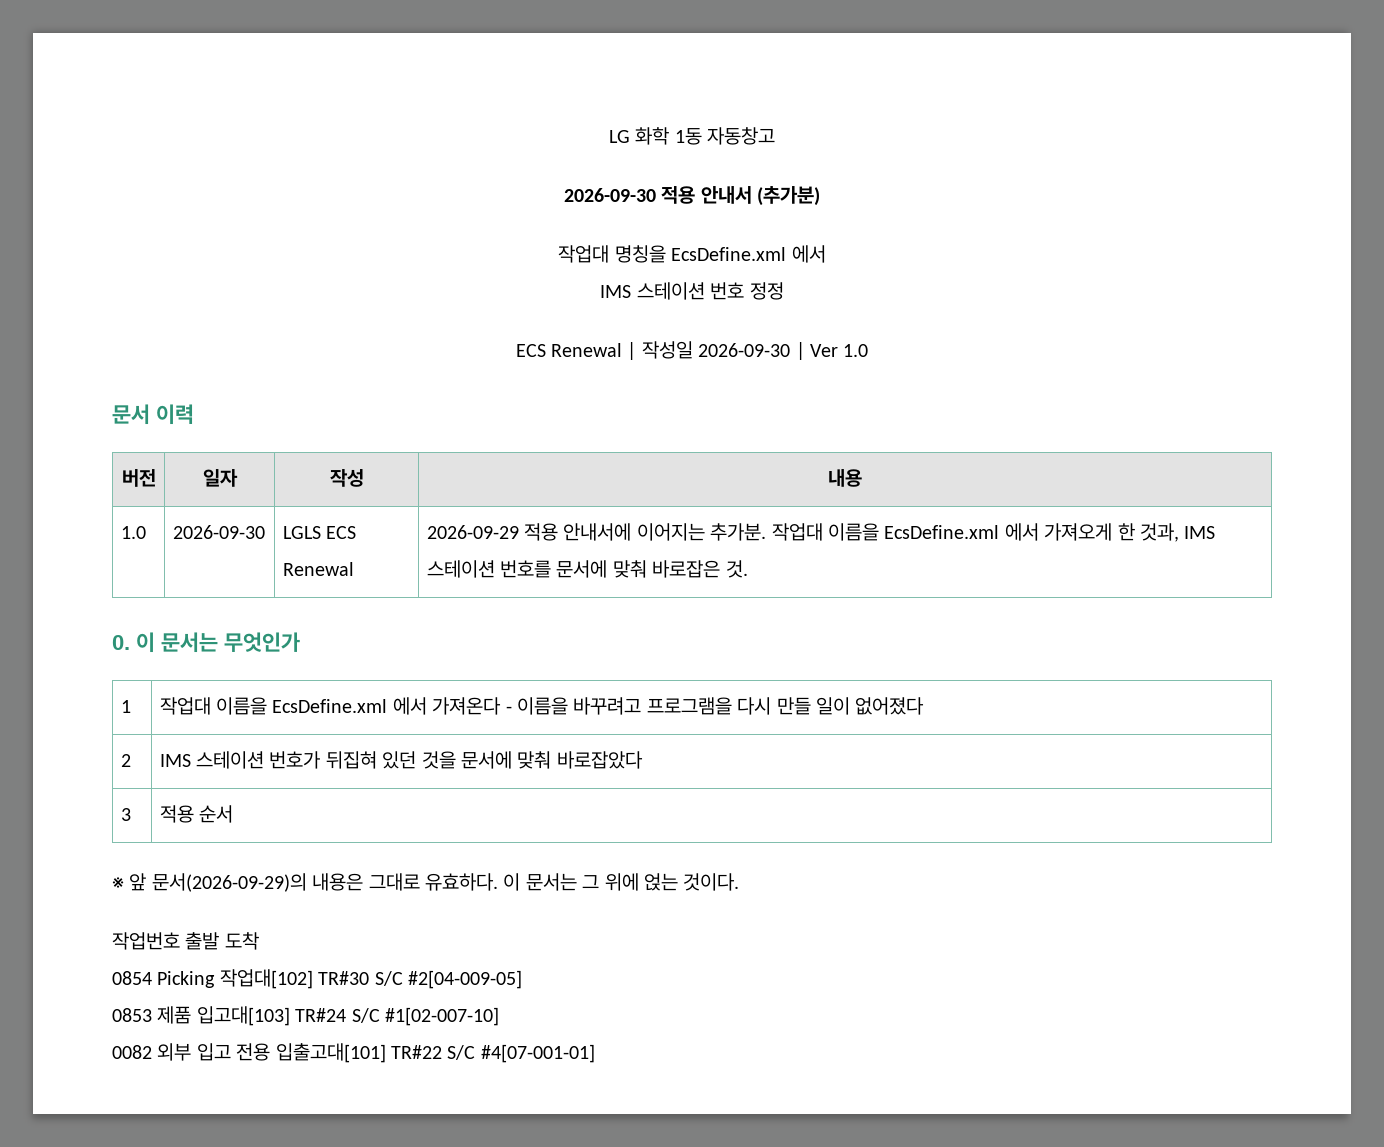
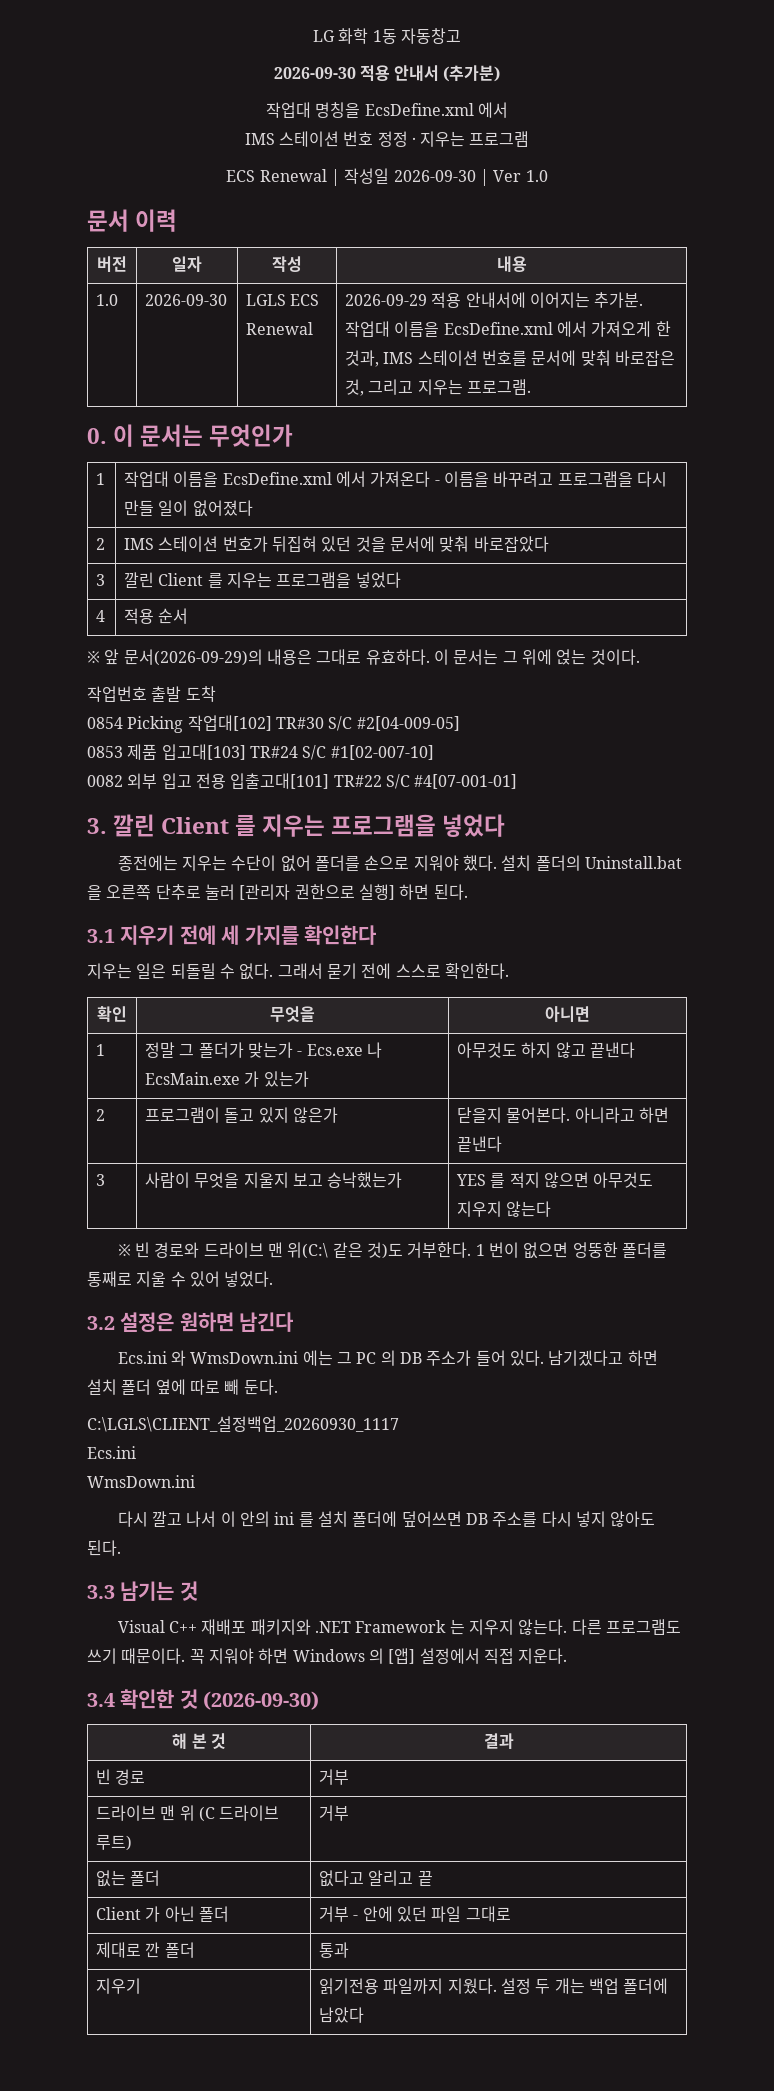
- IMS 스테이션 번호 정정
+ IMS 스테이션 번호 정정 · 지우는 프로그램
- 1.0 | 2026-09-30 | LGLS ECS Renewal | 2026-09-29 적용 안내서에 이어지는 추가분. 작업대 이름을 EcsDefine.xml 에서 가져오게 한 것과, IMS 스테이션 번호를 문서에 맞춰 바로잡은 것.
+ 1.0 | 2026-09-30 | LGLS ECS Renewal | 2026-09-29 적용 안내서에 이어지는 추가분. 작업대 이름을 EcsDefine.xml 에서 가져오게 한 것과, IMS 스테이션 번호를 문서에 맞춰 바로잡은 것, 그리고 지우는 프로그램.
- 3 | 적용 순서
+ 3 | 깔린 Client 를 지우는 프로그램을 넣었다
+ 4 | 적용 순서
+ 3. 깔린 Client 를 지우는 프로그램을 넣었다
+ 종전에는 지우는 수단이 없어 폴더를 손으로 지워야 했다. 설치 폴더의 Uninstall.bat 을 오른쪽 단추로 눌러 [관리자 권한으로 실행] 하면 된다.
+ 3.1 지우기 전에 세 가지를 확인한다
+ 지우는 일은 되돌릴 수 없다. 그래서 묻기 전에 스스로 확인한다.
+ 확인 | 무엇을 | 아니면
+ 1 | 정말 그 폴더가 맞는가 - Ecs.exe 나 EcsMain.exe 가 있는가 | 아무것도 하지 않고 끝낸다
+ 2 | 프로그램이 돌고 있지 않은가 | 닫을지 물어본다. 아니라고 하면 끝낸다
+ 3 | 사람이 무엇을 지울지 보고 승낙했는가 | YES 를 적지 않으면 아무것도 지우지 않는다
+ ※ 빈 경로와 드라이브 맨 위(C:\ 같은 것)도 거부한다. 1 번이 없으면 엉뚱한 폴더를 통째로 지울 수 있어 넣었다.
+ 3.2 설정은 원하면 남긴다
+ Ecs.ini 와 WmsDown.ini 에는 그 PC 의 DB 주소가 들어 있다. 남기겠다고 하면 설치 폴더 옆에 따로 빼 둔다.
+ C:\LGLS\CLIENT_설정백업_20260930_1117
+ Ecs.ini
+ WmsDown.ini
+ 다시 깔고 나서 이 안의 ini 를 설치 폴더에 덮어쓰면 DB 주소를 다시 넣지 않아도 된다.
+ 3.3 남기는 것
+ Visual C++ 재배포 패키지와 .NET Framework 는 지우지 않는다. 다른 프로그램도 쓰기 때문이다. 꼭 지워야 하면 Windows 의 [앱] 설정에서 직접 지운다.
+ 3.4 확인한 것 (2026-09-30)
+ 해 본 것 | 결과
+ 빈 경로 | 거부
+ 드라이브 맨 위 (C 드라이브 루트) | 거부
+ 없는 폴더 | 없다고 알리고 끝
+ Client 가 아닌 폴더 | 거부 - 안에 있던 파일 그대로
+ 제대로 깐 폴더 | 통과
+ 지우기 | 읽기전용 파일까지 지웠다. 설정 두 개는 백업 폴더에 남았다

